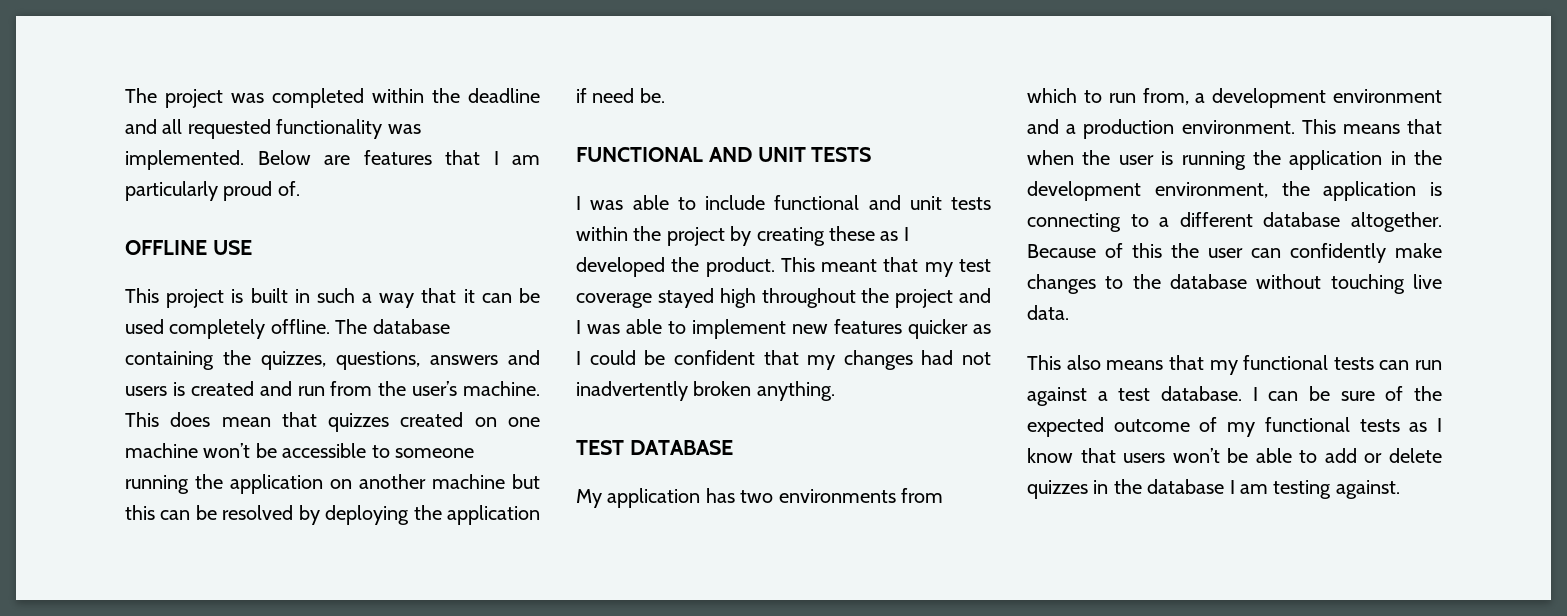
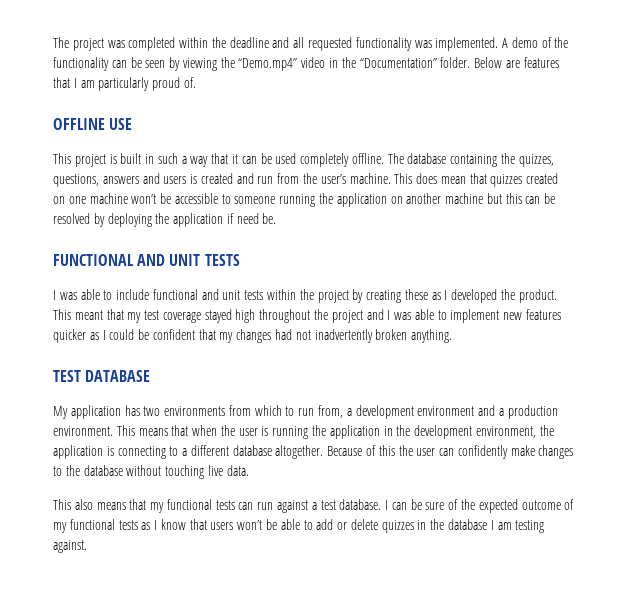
+ A demo of the functionality can be seen by viewing the “Demo.mp4” video in the “Documentation” folder.

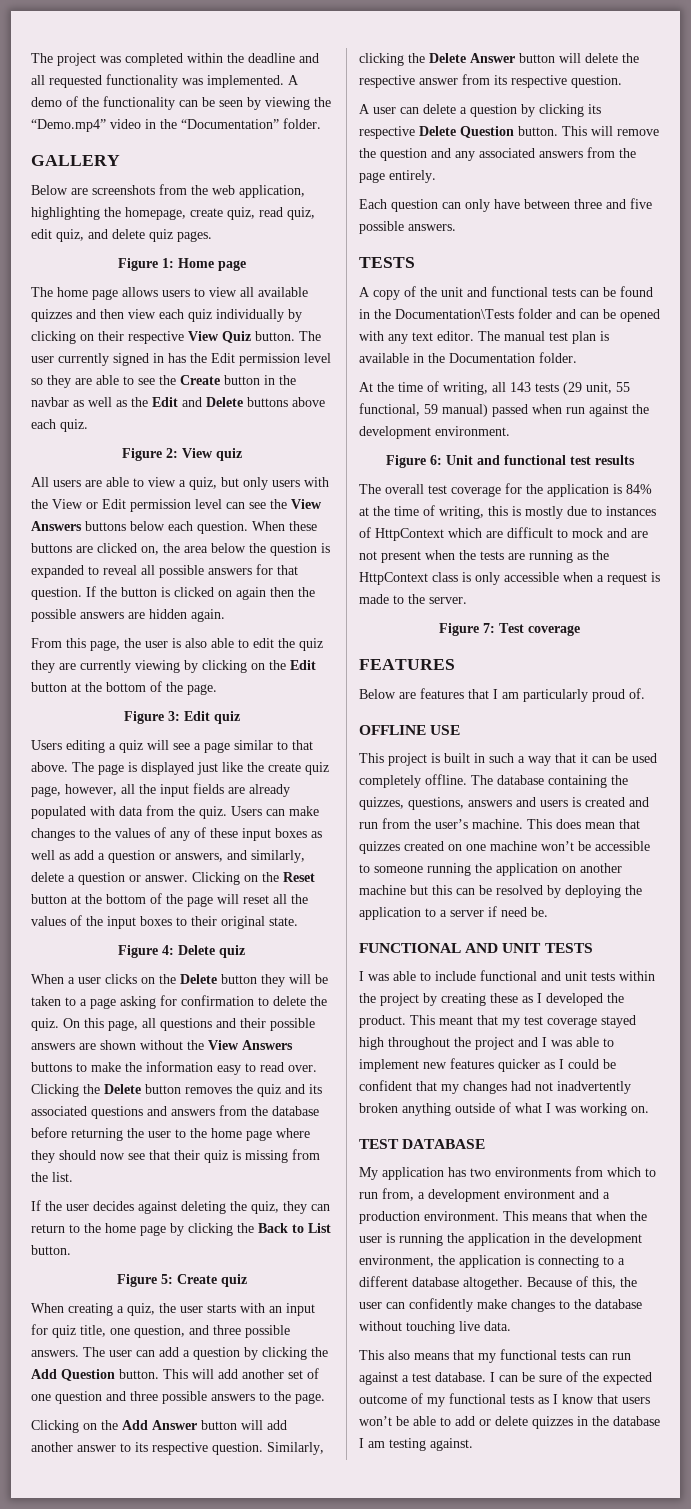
- A demo of the functionality can be seen by viewing the “Demo.mp4” video in the “Documentation” folder. Below are features that I am particularly proud of.
+ A demo of the functionality can be seen by viewing the “Demo.mp4” video in the “Documentation” folder.
+ GALLERY
+ Below are screenshots from the web application, highlighting the homepage, create quiz, read quiz, edit quiz, and delete quiz pages.
+ Figure 1: Home page
+ The home page allows users to view all available quizzes and then view each quiz individually by clicking on their respective View Quiz button. The user currently signed in has the Edit permission level so they are able to see the Create button in the navbar as well as the Edit and Delete buttons above each quiz.
+ Figure 2: View quiz
+ All users are able to view a quiz, but only users with the View or Edit permission level can see the View Answers buttons below each question. When these buttons are clicked on, the area below the question is expanded to reveal all possible answers for that question. If the button is clicked on again then the possible answers are hidden again.
+ From this page, the user is also able to edit the quiz they are currently viewing by clicking on the Edit button at the bottom of the page.
+ Figure 3: Edit quiz
+ Users editing a quiz will see a page similar to that above. The page is displayed just like the create quiz page, however, all the input fields are already populated with data from the quiz. Users can make changes to the values of any of these input boxes as well as add a question or answers, and similarly, delete a question or answer. Clicking on the Reset button at the bottom of the page will reset all the values of the input boxes to their original state.
+ Figure 4: Delete quiz
+ When a user clicks on the Delete button they will be taken to a page asking for confirmation to delete the quiz. On this page, all questions and their possible answers are shown without the View Answers buttons to make the information easy to read over. Clicking the Delete button removes the quiz and its associated questions and answers from the database before returning the user to the home page where they should now see that their quiz is missing from the list.
+ If the user decides against deleting the quiz, they can return to the home page by clicking the Back to List button.
+ Figure 5: Create quiz
+ When creating a quiz, the user starts with an input for quiz title, one question, and three possible answers. The user can add a question by clicking the Add Question button. This will add another set of one question and three possible answers to the page.
+ Clicking on the Add Answer button will add another answer to its respective question. Similarly, clicking the Delete Answer button will delete the respective answer from its respective question.
+ A user can delete a question by clicking its respective Delete Question button. This will remove the question and any associated answers from the page entirely.
+ Each question can only have between three and five possible answers.
+ TESTS
+ A copy of the unit and functional tests can be found in the Documentation\Tests folder and can be opened with any text editor. The manual test plan is available in the Documentation folder.
+ At the time of writing, all 143 tests (29 unit, 55 functional, 59 manual) passed when run against the development environment.
+ Figure 6: Unit and functional test results
+ The overall test coverage for the application is 84% at the time of writing, this is mostly due to instances of HttpContext which are difficult to mock and are not present when the tests are running as the HttpContext class is only accessible when a request is made to the server.
+ Figure 7: Test coverage
+ FEATURES
+ Below are features that I am particularly proud of.
- This does mean that quizzes created on one machine won’t be accessible to someone running the application on another machine but this can be resolved by deploying the application if need be.
+ This does mean that quizzes created on one machine won’t be accessible to someone running the application on another machine but this can be resolved by deploying the application to a server if need be.
- This meant that my test coverage stayed high throughout the project and I was able to implement new features quicker as I could be confident that my changes had not inadvertently broken anything.
+ This meant that my test coverage stayed high throughout the project and I was able to implement new features quicker as I could be confident that my changes had not inadvertently broken anything outside of what I was working on.
- Because of this the user can confidently make changes to the database without touching live data.
+ Because of this, the user can confidently make changes to the database without touching live data.

